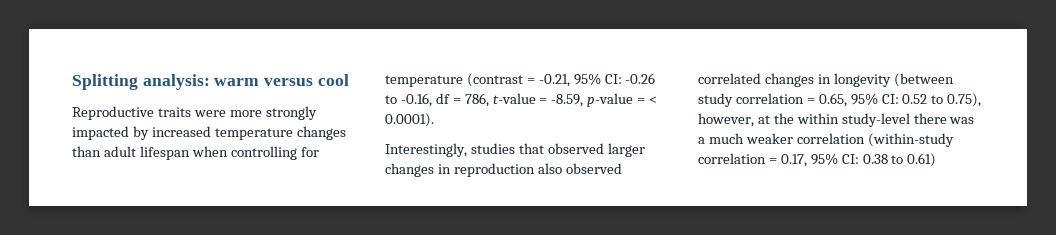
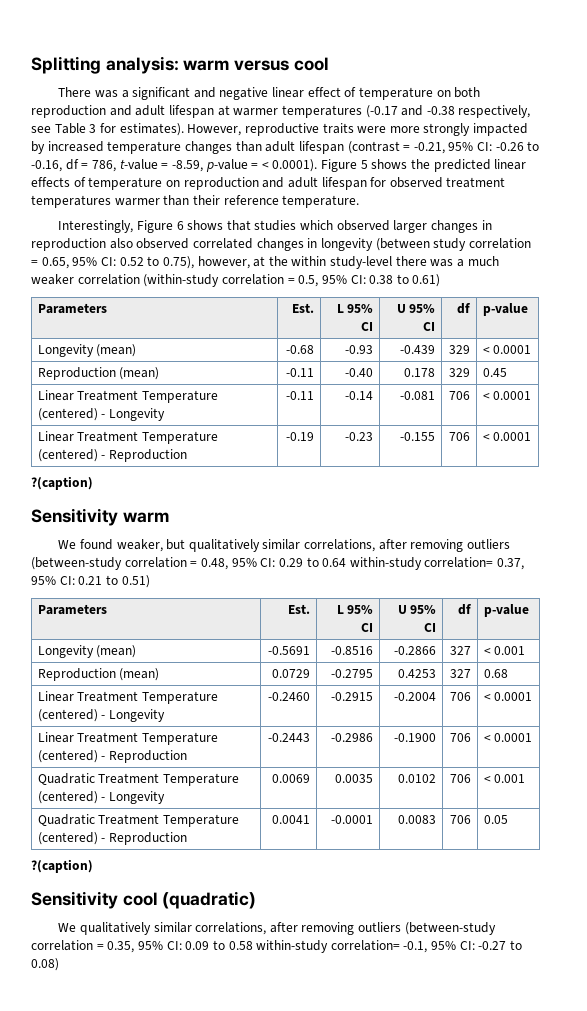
- Reproductive traits were more strongly impacted by increased temperature changes than adult lifespan when controlling for temperature (contrast = -0.21, 95% CI:
+ There was a significant and negative linear effect of temperature on both reproduction and adult lifespan at warmer temperatures (-0.17 and -0.38 respectively, see Table 3 for estimates). However, reproductive traits were more strongly impacted by increased temperature changes than adult lifespan (contrast = -0.21, 95% CI:
- -0.26 to -0.16, df = 786, t-value = -8.59, p-value = < 0.0001).
- Interestingly, studies that observed larger changes in reproduction also observed correlated changes in longevity (between study correlation = 0.65, 95% CI:
+ -0.26 to -0.16, df = 786, t-value = -8.59, p-value = < 0.0001). Figure 5 shows the predicted linear effects of temperature on reproduction and adult lifespan for observed treatment temperatures warmer than their reference temperature.
+ Interestingly, Figure 6 shows that studies which observed larger changes in reproduction also observed correlated changes in longevity (between study correlation = 0.65, 95% CI:
- 0.52 to 0.75), however, at the within study-level there was a much weaker correlation (within-study correlation = 0.17, 95% CI:
+ 0.52 to 0.75), however, at the within study-level there was a much weaker correlation (within-study correlation = 0.5, 95% CI:
  0.38 to 0.61)
+ Parameters | Est. | L 95% CI | U 95% CI | df | p-value
+ Longevity (mean) | -0.68 | -0.93 | -0.439 | 329 | < 0.0001
+ Reproduction (mean) | -0.11 | -0.40 | 0.178 | 329 | 0.45
+ Linear Treatment Temperature (centered) - Longevity | -0.11 | -0.14 | -0.081 | 706 | < 0.0001
+ Linear Treatment Temperature (centered) - Reproduction | -0.19 | -0.23 | -0.155 | 706 | < 0.0001
+ ?(caption)
+ Sensitivity warm
+ We found weaker, but qualitatively similar correlations, after removing outliers (between-study correlation = 0.48, 95% CI: 0.29 to 0.64 within-study correlation= 0.37, 95% CI: 0.21 to 0.51)
+ Parameters | Est. | L 95% CI | U 95% CI | df | p-value
+ Longevity (mean) | -0.5691 | -0.8516 | -0.2866 | 327 | < 0.001
+ Reproduction (mean) | 0.0729 | -0.2795 | 0.4253 | 327 | 0.68
+ Linear Treatment Temperature (centered) - Longevity | -0.2460 | -0.2915 | -0.2004 | 706 | < 0.0001
+ Linear Treatment Temperature (centered) - Reproduction | -0.2443 | -0.2986 | -0.1900 | 706 | < 0.0001
+ Quadratic Treatment Temperature (centered) - Longevity | 0.0069 | 0.0035 | 0.0102 | 706 | < 0.001
+ Quadratic Treatment Temperature (centered) - Reproduction | 0.0041 | -0.0001 | 0.0083 | 706 | 0.05
+ ?(caption)
+ Sensitivity cool (quadratic)
+ We qualitatively similar correlations, after removing outliers (between-study correlation = 0.35, 95% CI: 0.09 to 0.58 within-study correlation= -0.1, 95% CI: -0.27 to 0.08)

